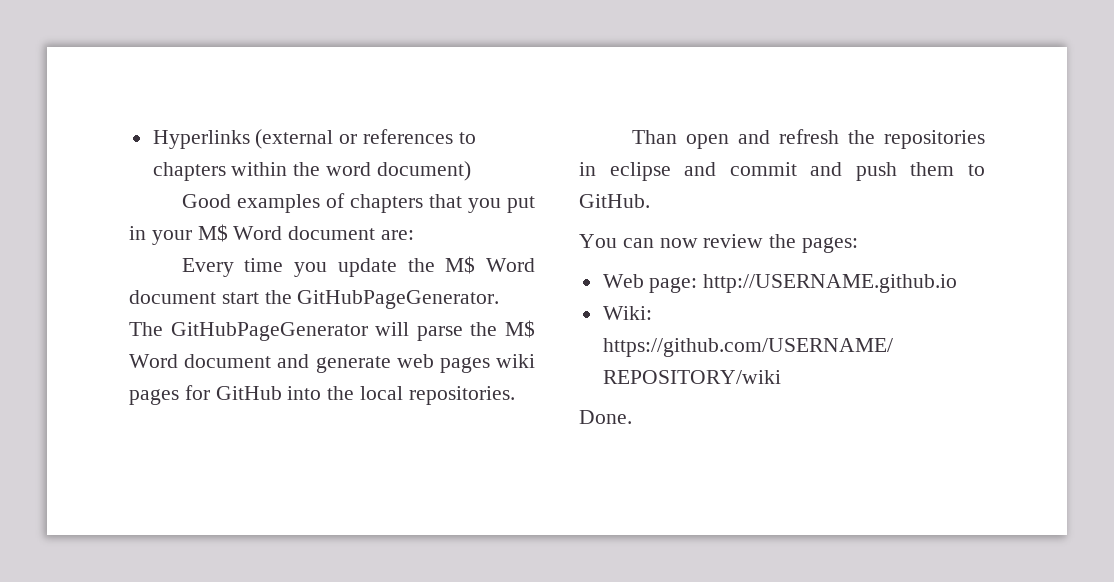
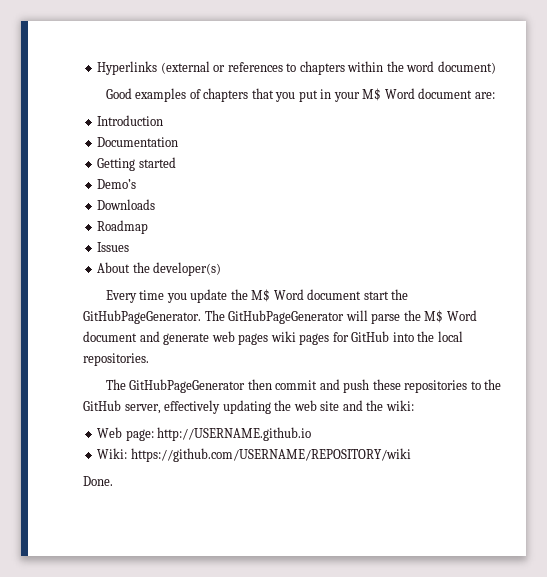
+ Introduction
+ Documentation
+ Getting started
+ Demo’s
+ Downloads
+ Roadmap
+ Issues
+ About the developer(s)
- Than open and refresh the repositories in eclipse and commit and push them to GitHub.
- You can now review the pages:
+ The GitHubPageGenerator then commit and push these repositories to the GitHub server, effectively updating the web site and the wiki:

